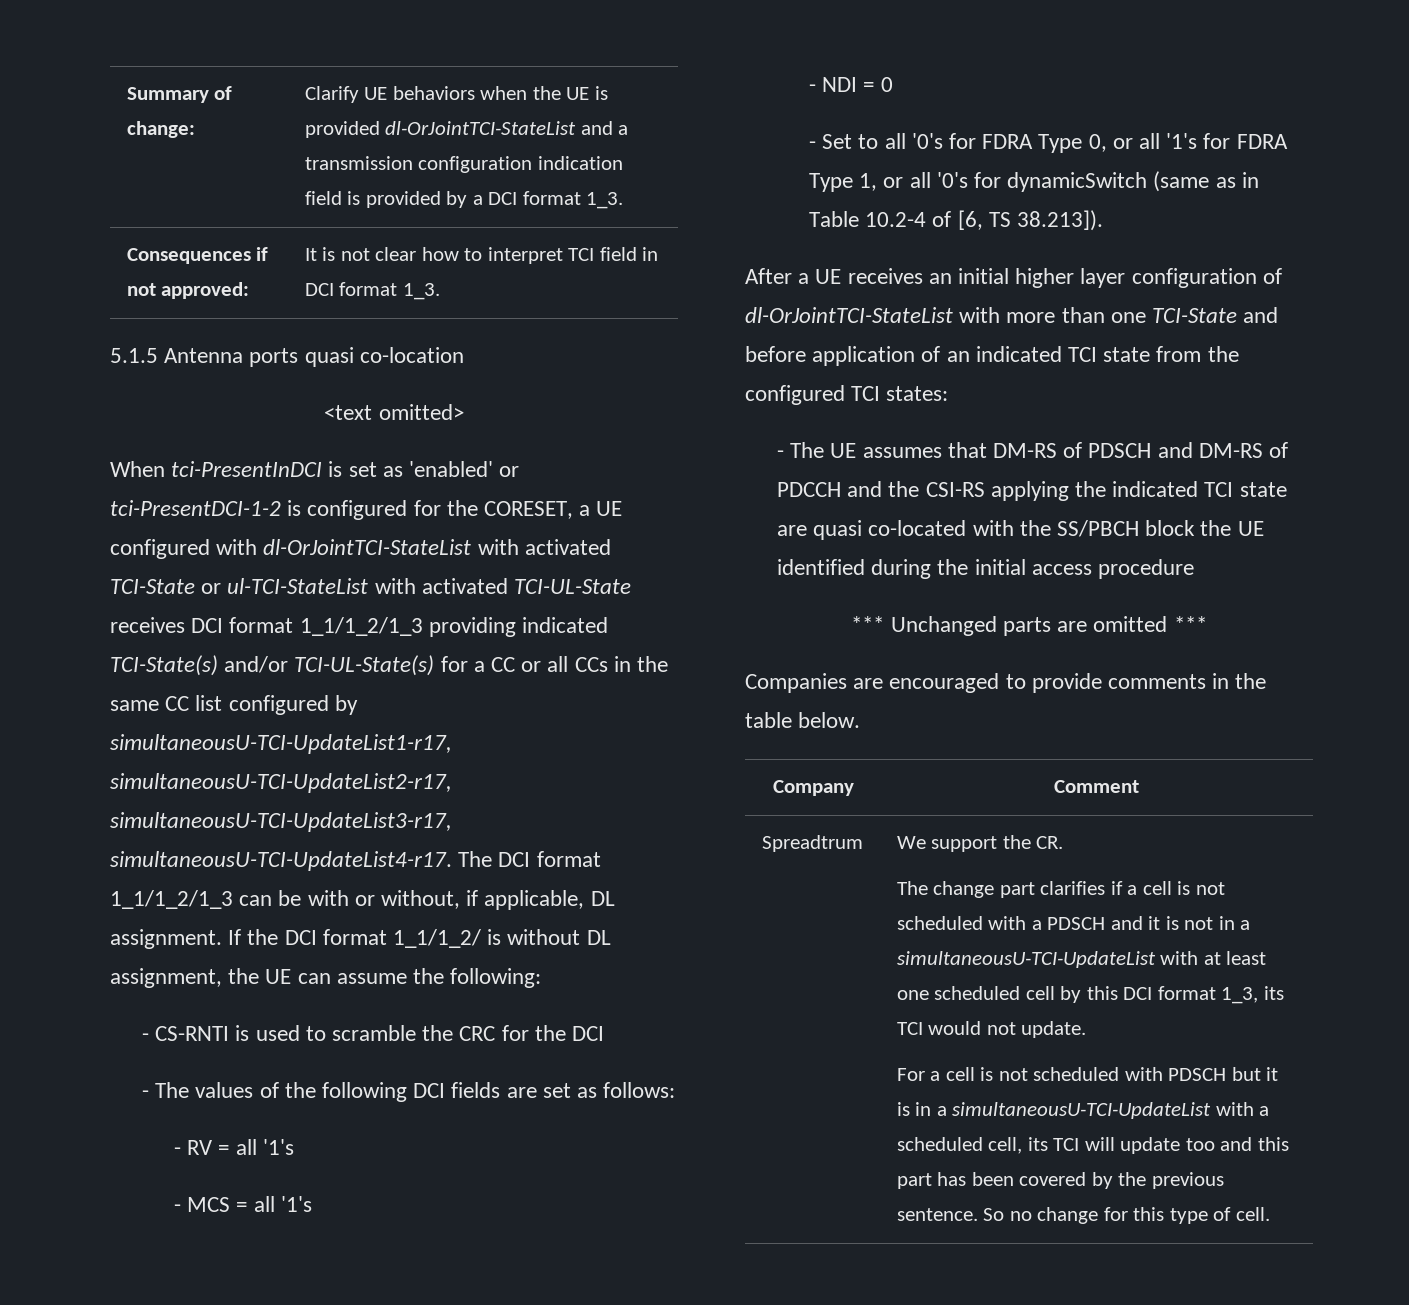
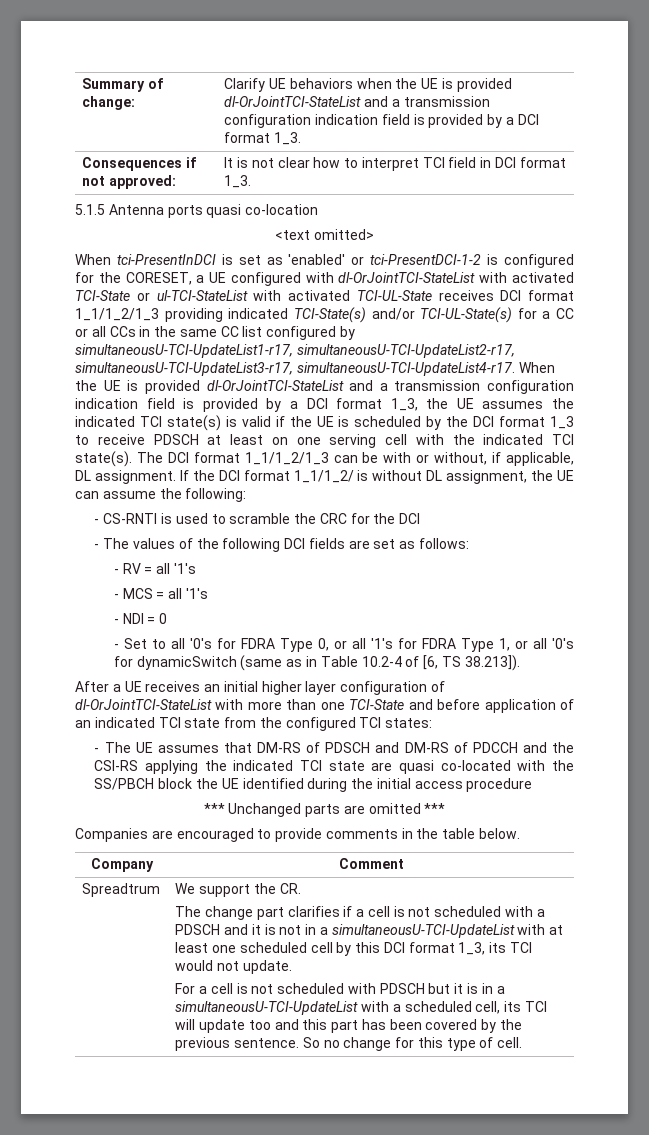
+ When the UE is provided dl-OrJointTCI-StateList and a transmission configuration indication field is provided by a DCI format 1_3, the UE assumes the indicated TCI state(s) is valid if the UE is scheduled by the DCI format 1_3 to receive PDSCH at least on one serving cell with the indicated TCI state(s).

